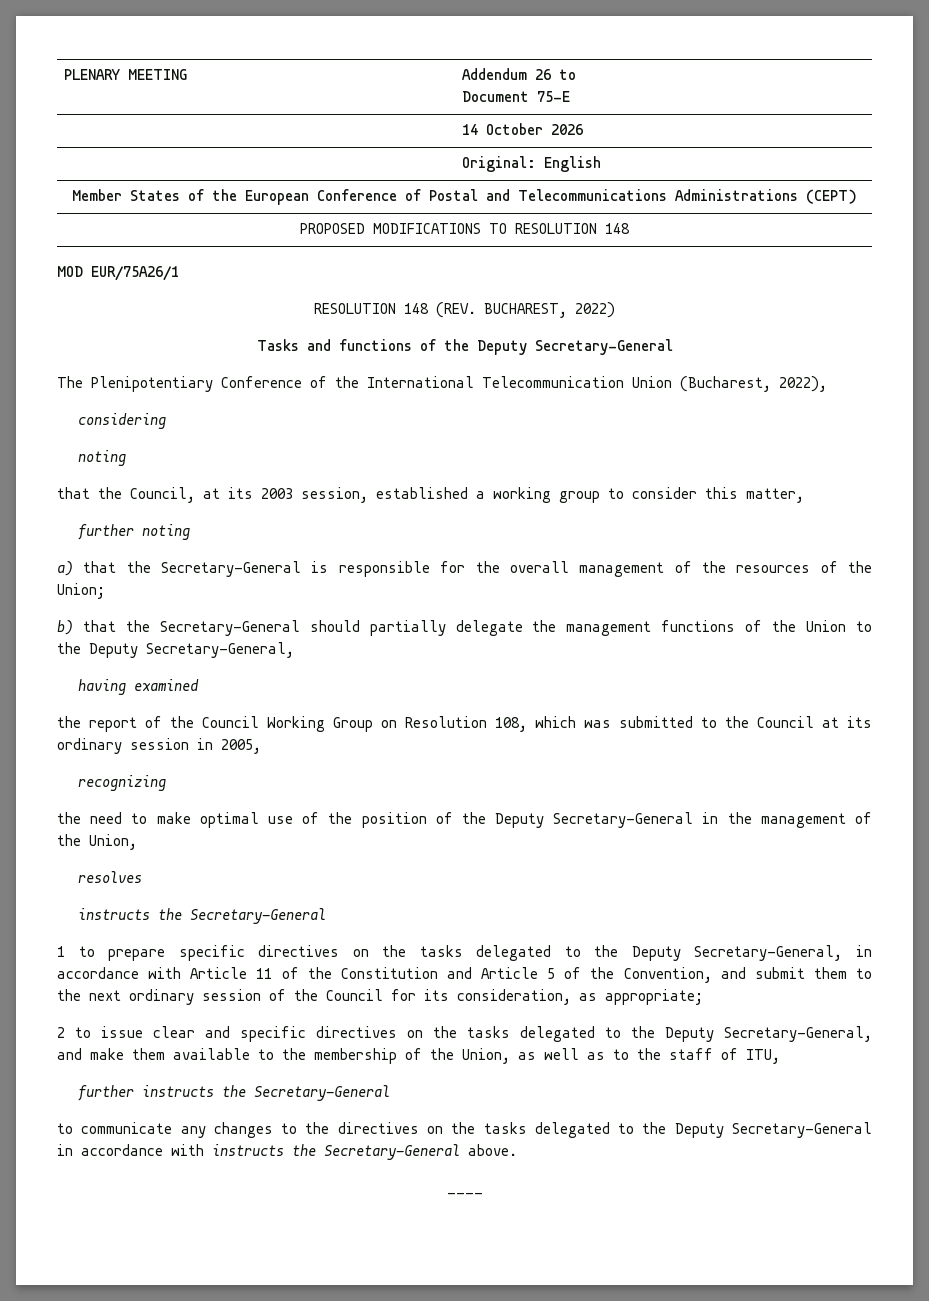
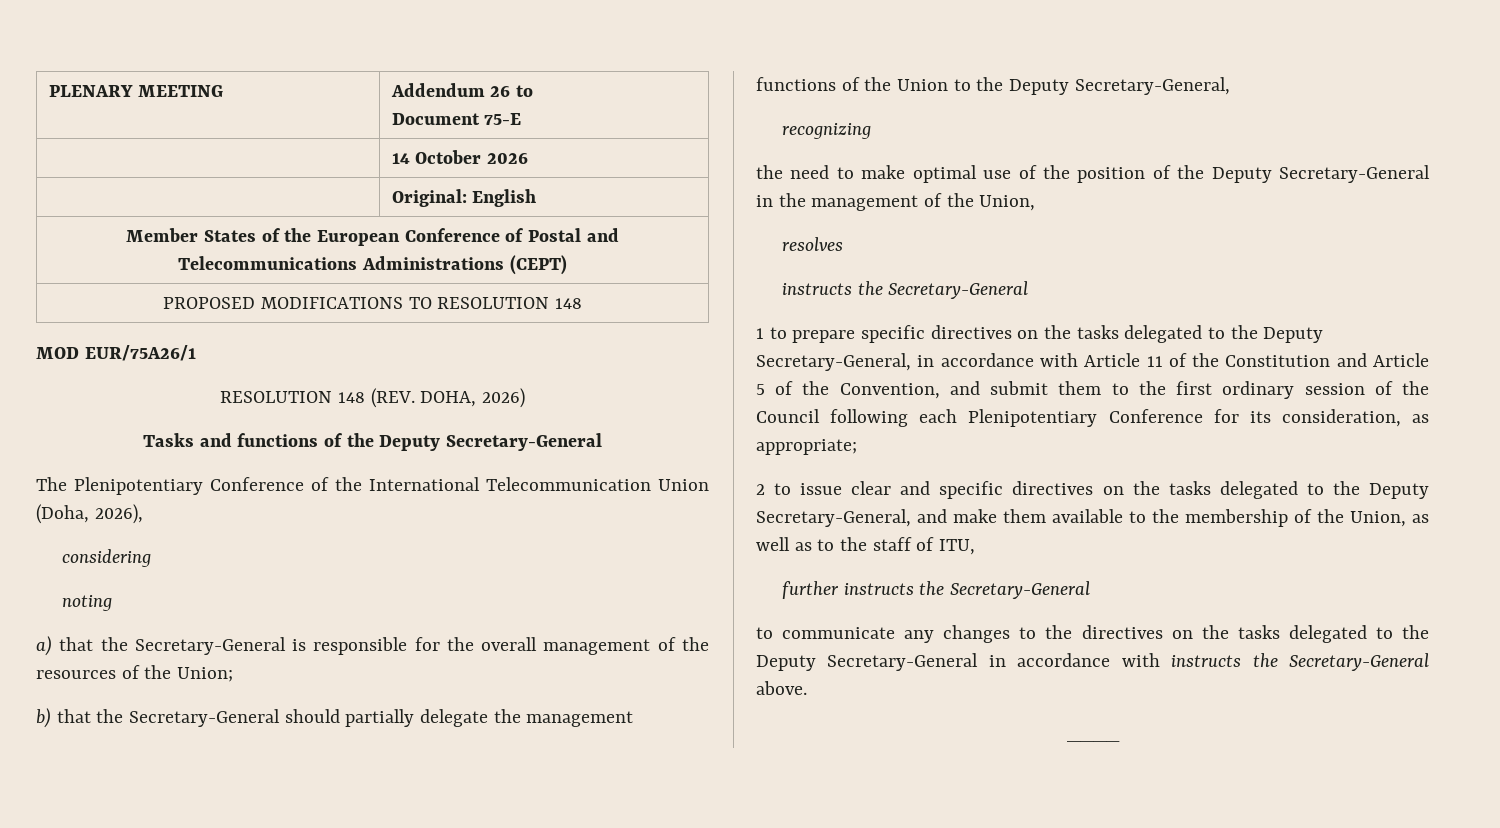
- RESOLUTION 148 (REV. BUCHAREST, 2022)
+ RESOLUTION 148 (REV. DOHA, 2026)
- The Plenipotentiary Conference of the International Telecommunication Union (Bucharest, 2022),
+ The Plenipotentiary Conference of the International Telecommunication Union (Doha, 2026),
- that the Council, at its 2003 session, established a working group to consider this matter,
- further noting
- having examined
- the report of the Council Working Group on Resolution 108, which was submitted to the Council at its ordinary session in 2005,
- 1 to prepare specific directives on the tasks delegated to the Deputy Secretary-General, in accordance with Article 11 of the Constitution and Article 5 of the Convention, and submit them to the next ordinary session of the Council for its consideration, as appropriate;
+ 1 to prepare specific directives on the tasks delegated to the Deputy Secretary-General, in accordance with Article 11 of the Constitution and Article 5 of the Convention, and submit them to the first ordinary session of the Council following each Plenipotentiary Conference for its consideration, as appropriate;

